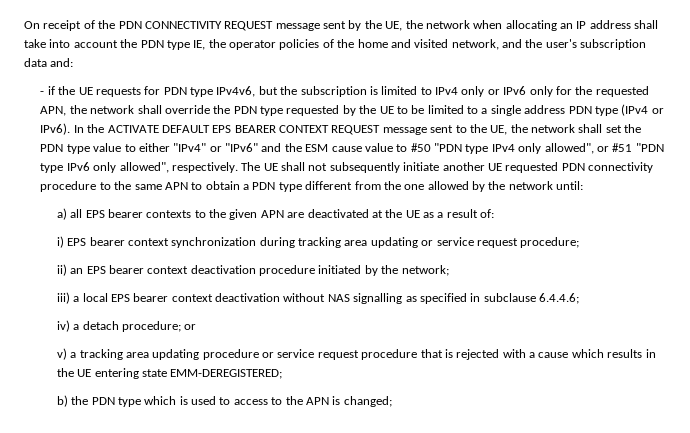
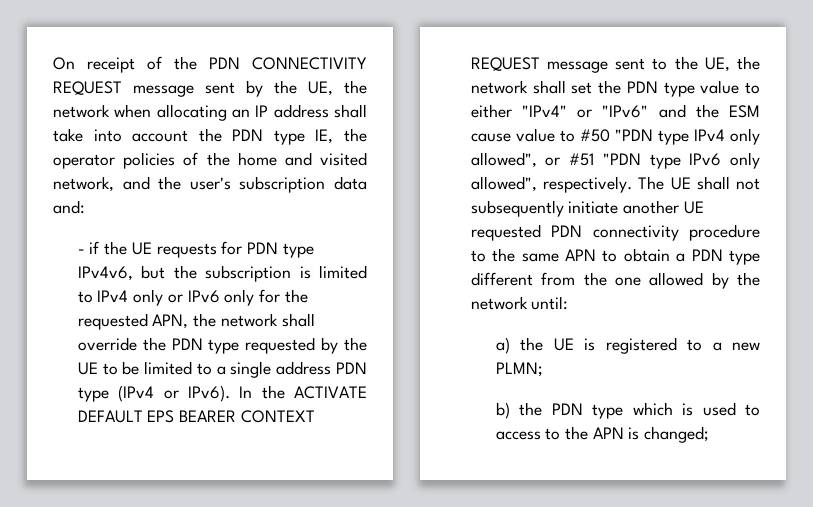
- a) all EPS bearer contexts to the given APN are deactivated at the UE as a result of:
- i) EPS bearer context synchronization during tracking area updating or service request procedure;
- ii) an EPS bearer context deactivation procedure initiated by the network;
- iii) a local EPS bearer context deactivation without NAS signalling as specified in subclause 6.4.4.6;
- iv) a detach procedure; or
- v) a tracking area updating procedure or service request procedure that is rejected with a cause which results in the UE entering state EMM-DEREGISTERED;
+ a) the UE is registered to a new PLMN;

